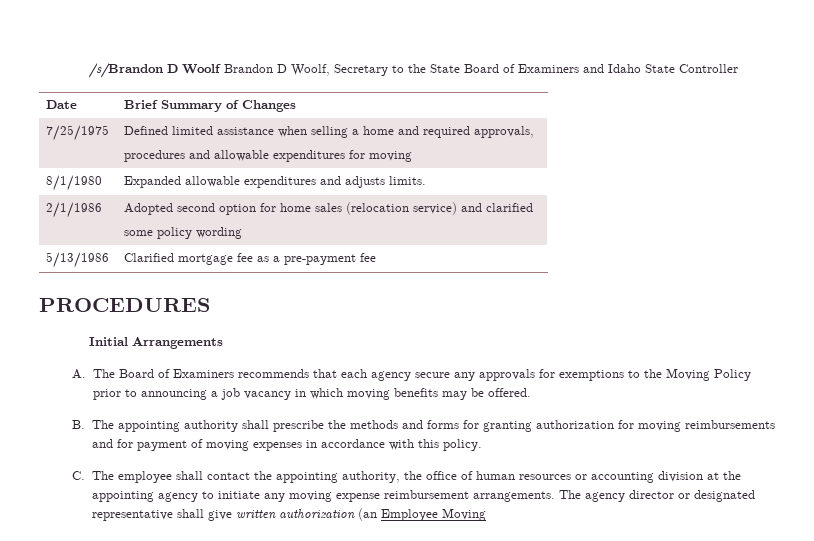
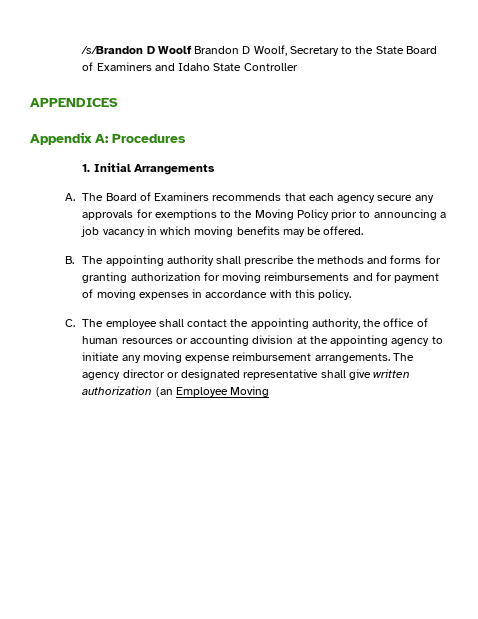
- Date | Brief Summary of Changes
- 7/25/1975 | Defined limited assistance when selling a home and required approvals,
- procedures and allowable expenditures for moving
- 8/1/1980 | Expanded allowable expenditures and adjusts limits.
- 2/1/1986 | Adopted second option for home sales (relocation service) and clarified
- some policy wording
- 5/13/1986 | Clarified mortgage fee as a pre-payment fee
- PROCEDURES
- Initial Arrangements
+ APPENDICES
+ Appendix A: Procedures
+ 1. Initial Arrangements

